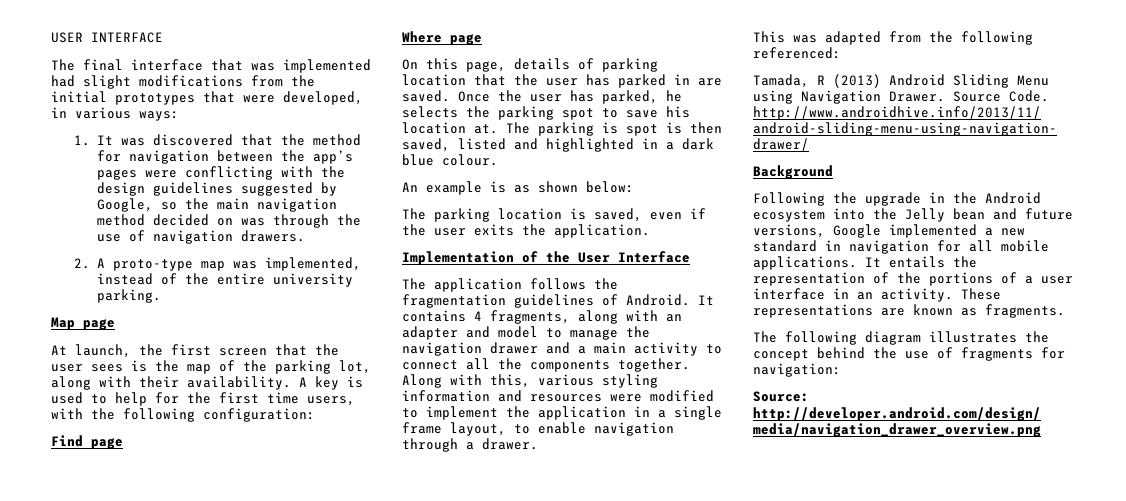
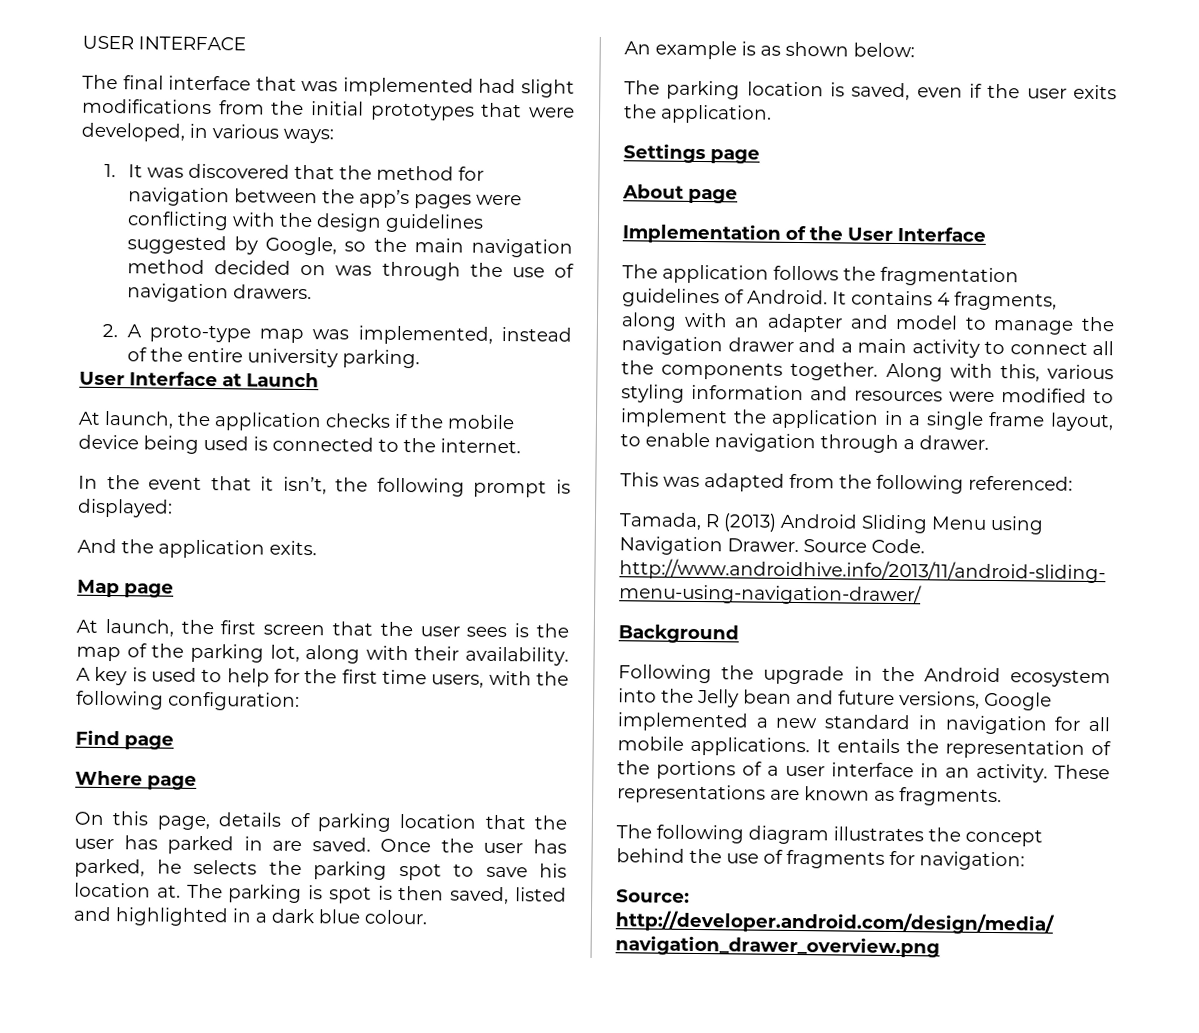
+ User Interface at Launch
+ At launch, the application checks if the mobile device being used is connected to the internet.
+ In the event that it isn’t, the following prompt is displayed:
+ And the application exits.
+ Settings page
+ About page

